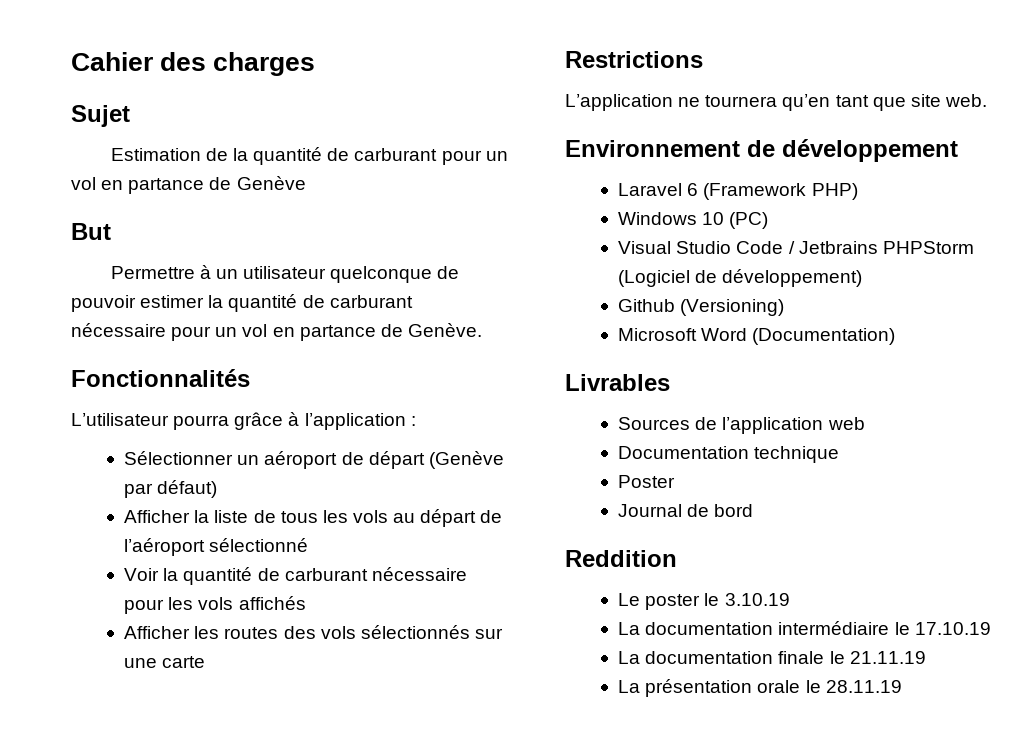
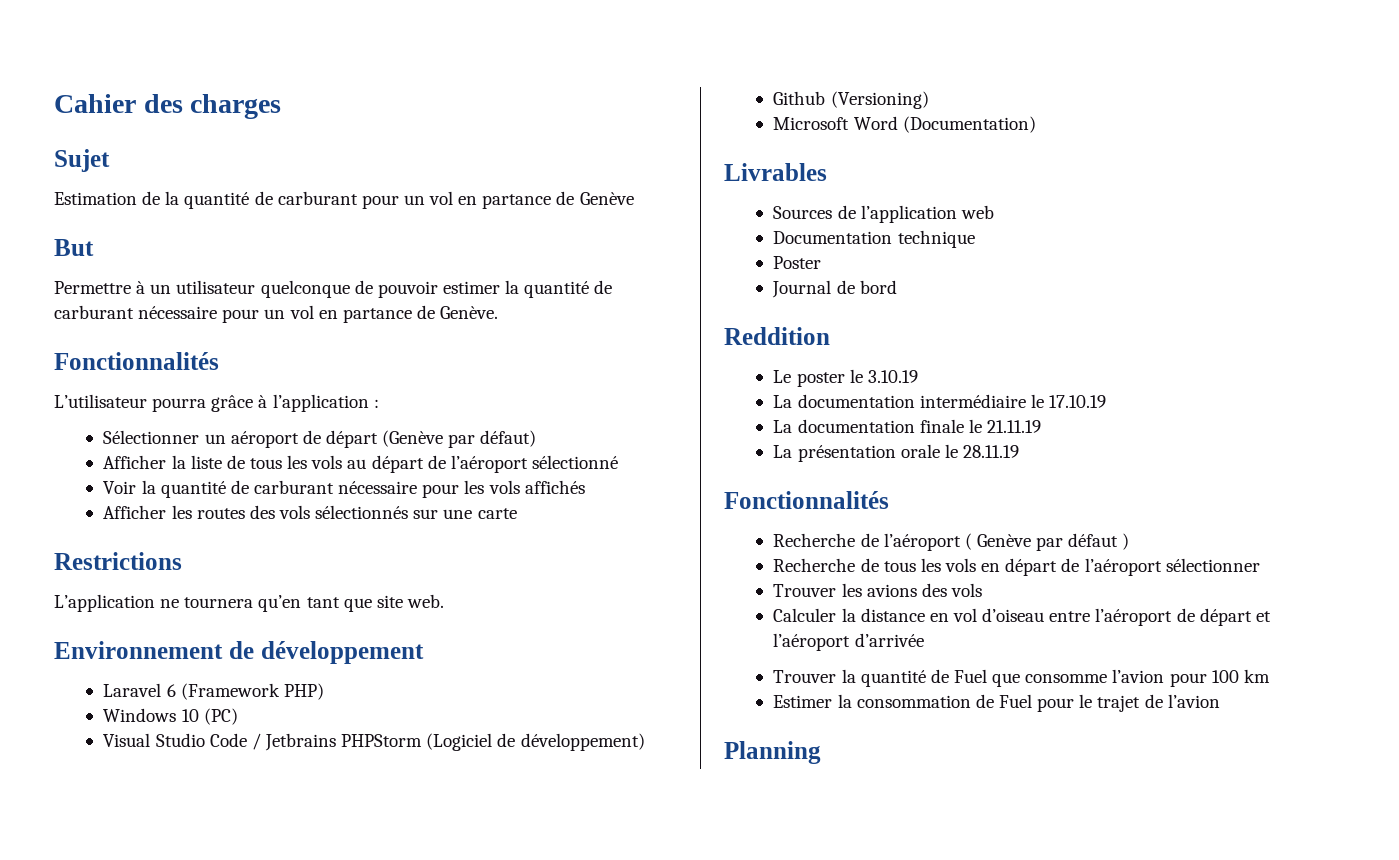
  La présentation orale le 28.11.19
+ Fonctionnalités
+ Recherche de l’aéroport ( Genève par défaut )
+ Recherche de tous les vols en départ de l’aéroport sélectionner
+ Trouver les avions des vols
+ Calculer la distance en vol d’oiseau entre l’aéroport de départ et l’aéroport d’arrivée
+ Trouver la quantité de Fuel que consomme l’avion pour 100 km
+ Estimer la consommation de Fuel pour le trajet de l’avion
+ Planning

